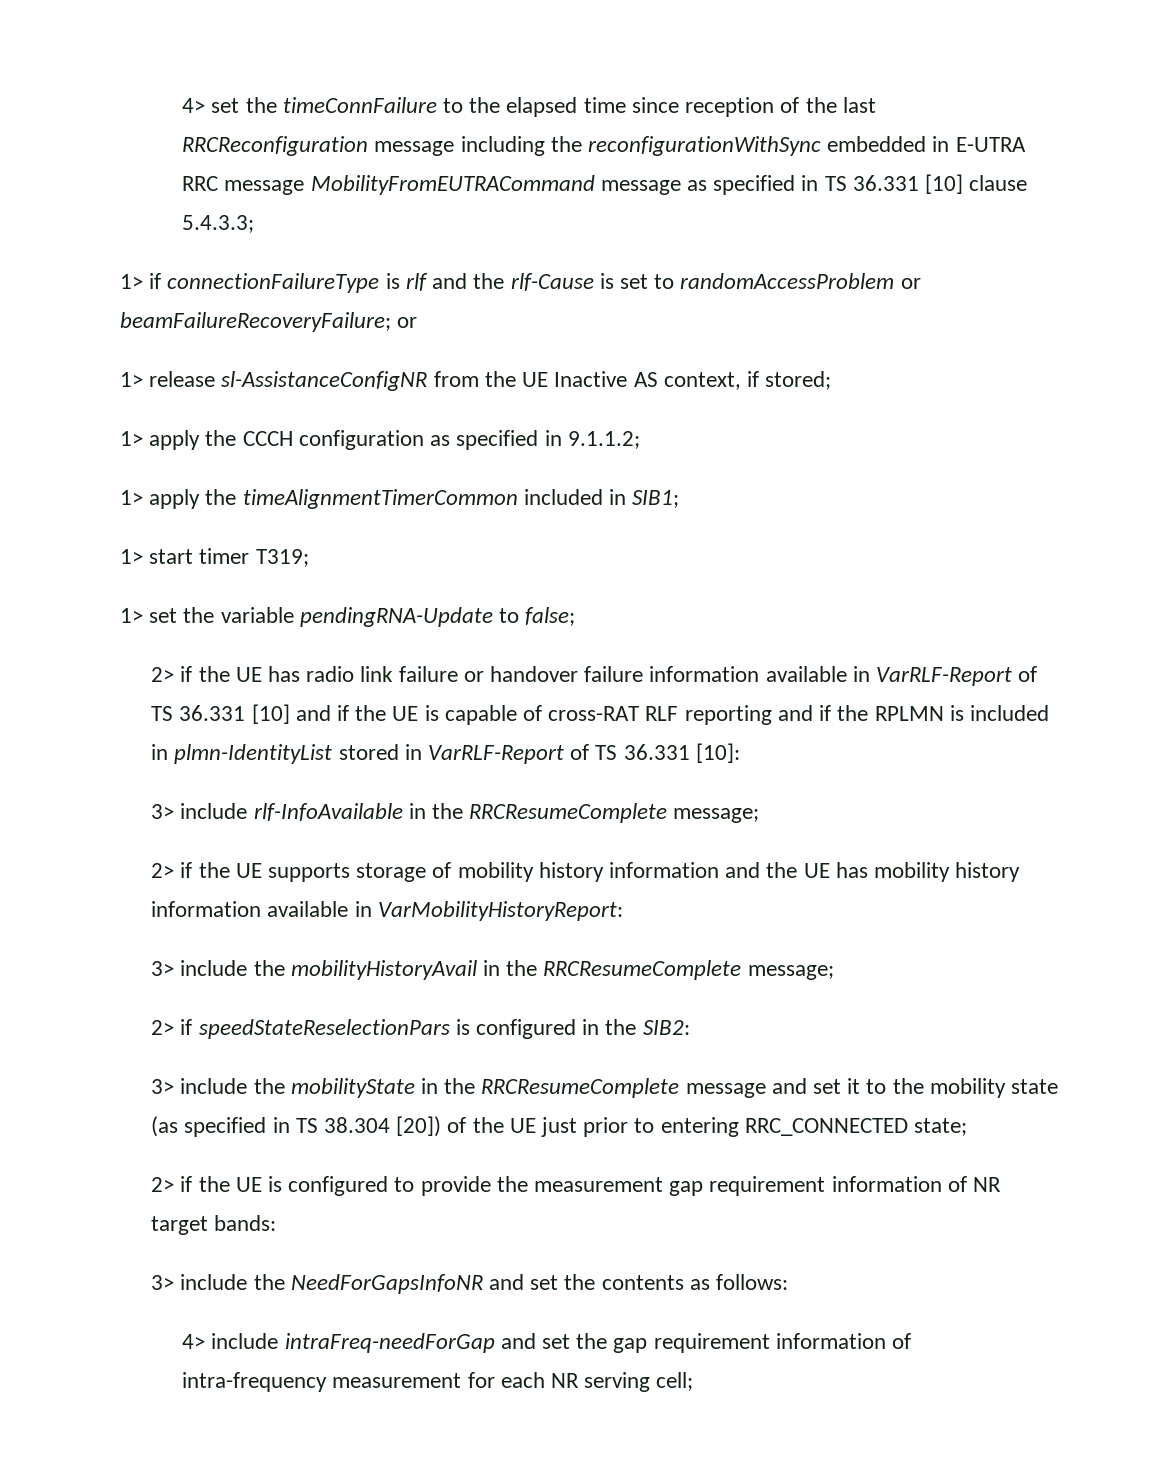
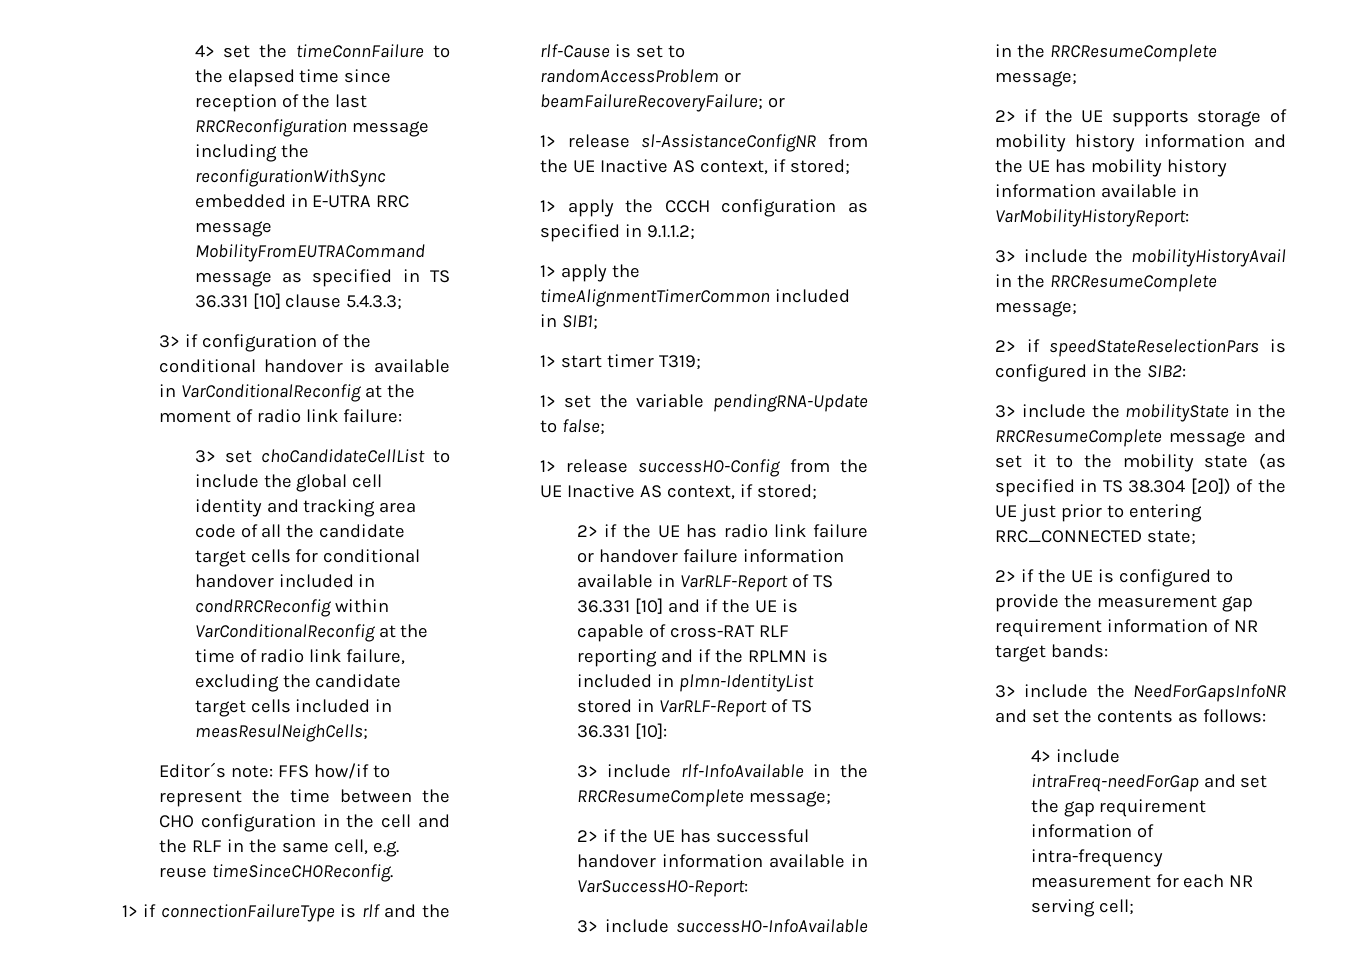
+ 3> if configuration of the conditional handover is available in VarConditionalReconfig at the moment of radio link failure:
+ 3> set choCandidateCellList to include the global cell identity and tracking area code of all the candidate target cells for conditional handover included in condRRCReconfig within VarConditionalReconfig at the time of radio link failure, excluding the candidate target cells included in measResulNeighCells;
+ Editor´s note: FFS how/if to represent the time between the CHO configuration in the cell and the RLF in the same cell, e.g. reuse timeSinceCHOReconfig.
+ 1> release successHO-Config from the UE Inactive AS context, if stored;
+ 2> if the UE has successful handover information available in VarSuccessHO-Report:
+ 3> include successHO-InfoAvailable in the RRCResumeComplete message;

